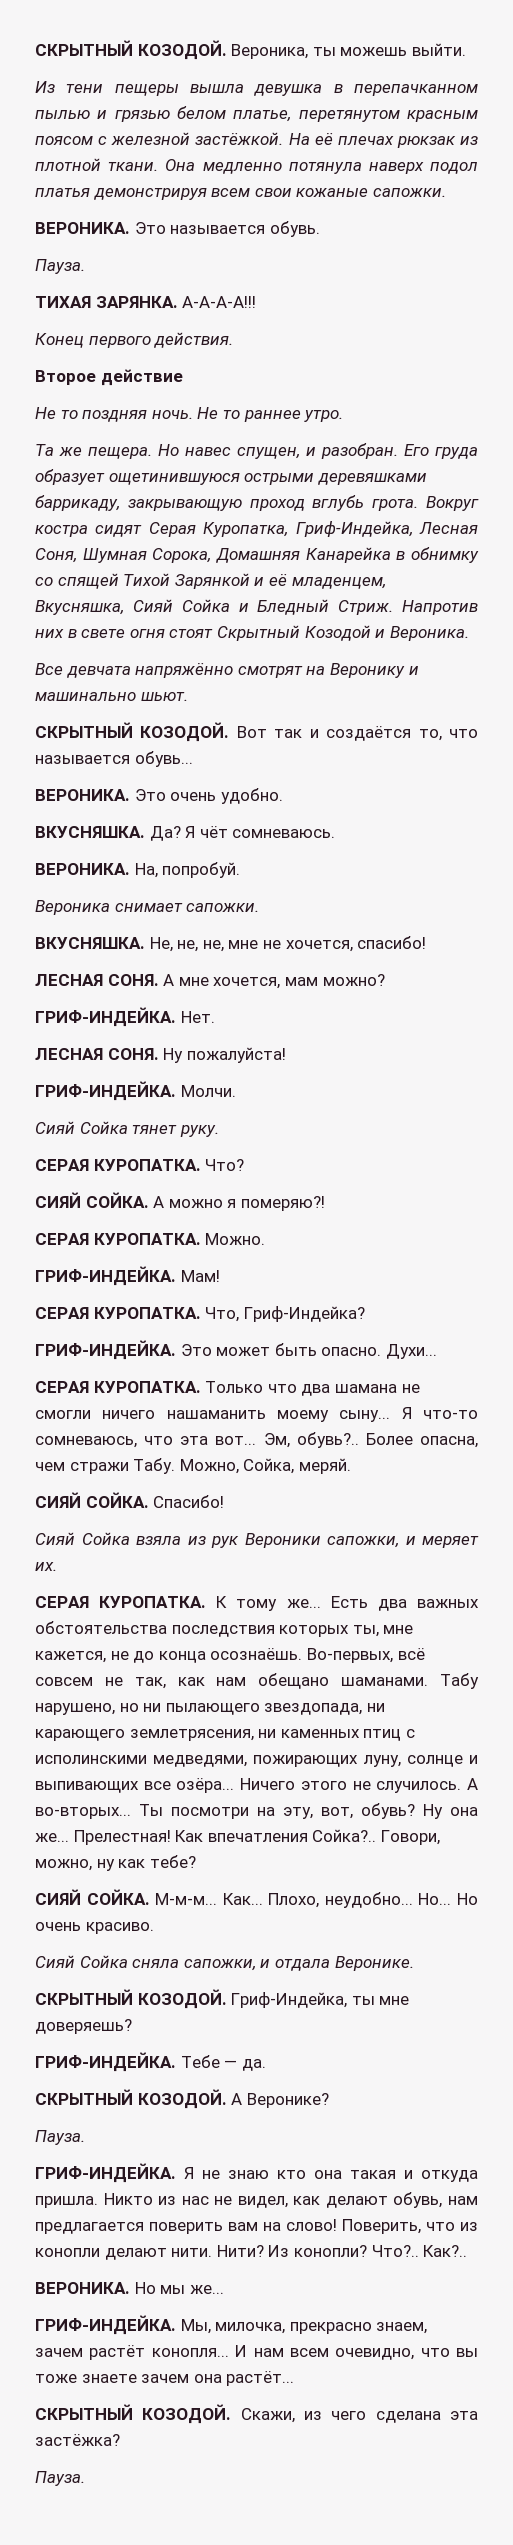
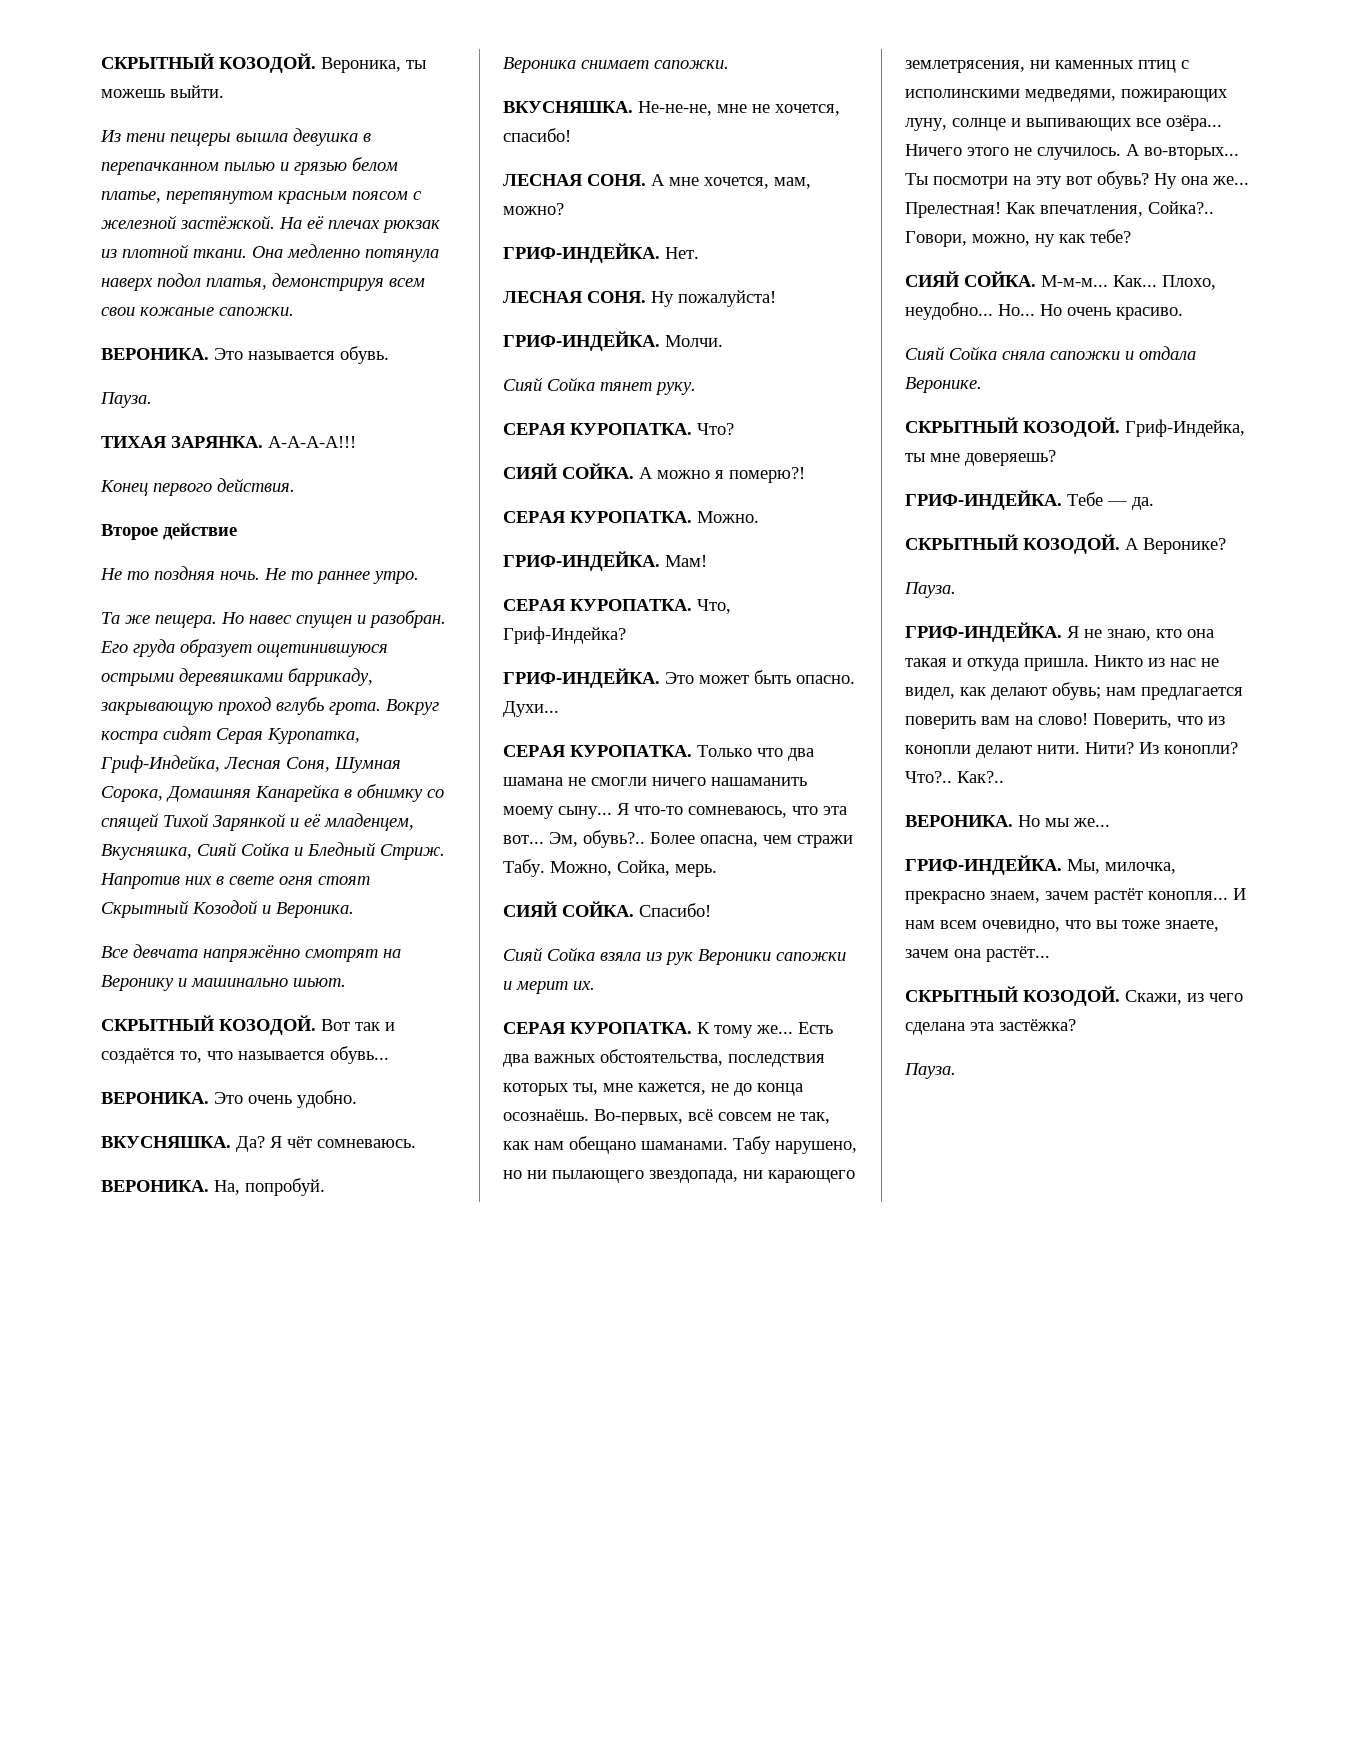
- Она медленно потянула наверх подол платья демонстрируя всем свои кожаные сапожки.
+ Она медленно потянула наверх подол платья, демонстрируя всем свои кожаные сапожки.
- Но навес спущен, и разобран.
+ Но навес спущен и разобран.
- Не, не, не, мне не хочется, спасибо!
+ Не-не-не, мне не хочется, спасибо!
- А мне хочется, мам можно?
+ А мне хочется, мам, можно?
- А можно я померяю?!
+ А можно я померю?!
- Можно, Сойка, меряй.
+ Можно, Сойка, мерь.
- Сияй Сойка взяла из рук Вероники сапожки, и меряет их.
+ Сияй Сойка взяла из рук Вероники сапожки и мерит их.
- Есть два важных обстоятельства последствия которых ты, мне кажется, не до конца осознаёшь.
+ Есть два важных обстоятельства, последствия которых ты, мне кажется, не до конца осознаёшь.
- Ты посмотри на эту, вот, обувь?
+ Ты посмотри на эту вот обувь?
- Как впечатления Сойка?..
+ Как впечатления, Сойка?..
- Сияй Сойка сняла сапожки, и отдала Веронике.
+ Сияй Сойка сняла сапожки и отдала Веронике.
- Я не знаю кто она такая и откуда пришла.
+ Я не знаю, кто она такая и откуда пришла.
- Никто из нас не видел, как делают обувь, нам предлагается поверить вам на слово!
+ Никто из нас не видел, как делают обувь; нам предлагается поверить вам на слово!
- И нам всем очевидно, что вы тоже знаете зачем она растёт...
+ И нам всем очевидно, что вы тоже знаете, зачем она растёт...

